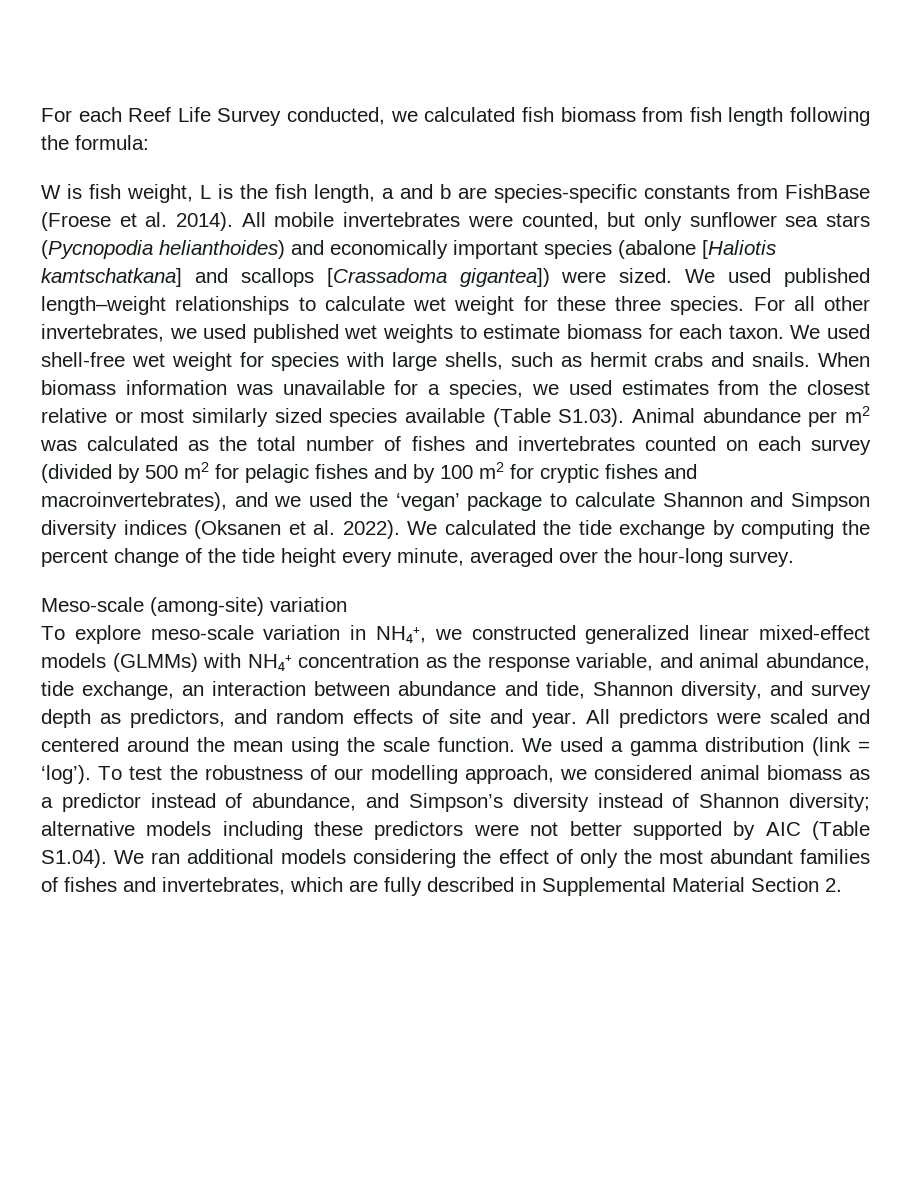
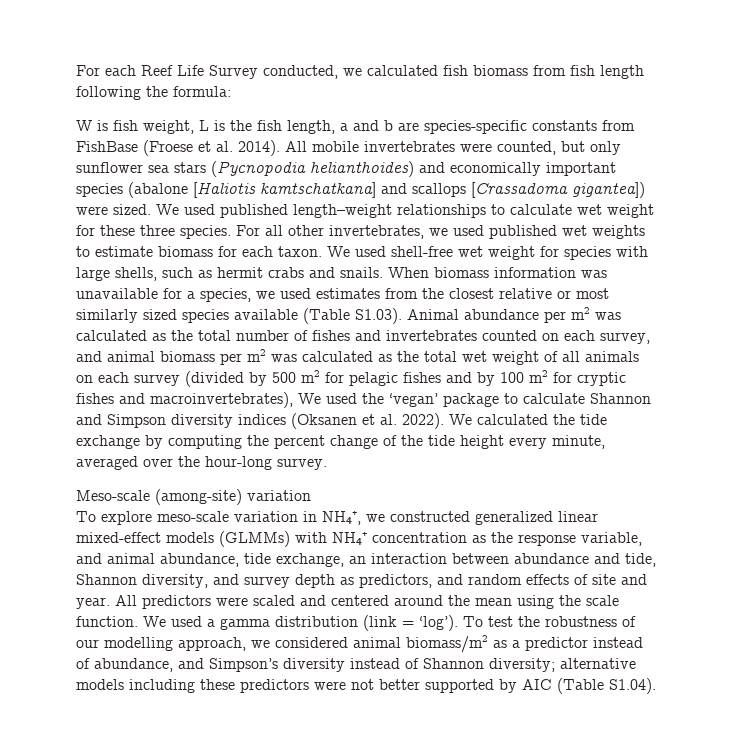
- When biomass information was unavailable for a species, we used estimates from the closest relative or most similarly sized species available (Table S1.03). Animal abundance per m2 was calculated as the total number of fishes and invertebrates counted on each survey (divided by 500 m2 for pelagic fishes and by 100 m2 for cryptic fishes and macroinvertebrates), and we used the ‘vegan’ package to calculate Shannon and Simpson diversity indices (Oksanen et al. 2022).
+ When biomass information was unavailable for a species, we used estimates from the closest relative or most similarly sized species available (Table S1.03). Animal abundance per m2 was calculated as the total number of fishes and invertebrates counted on each survey, and animal biomass per m2 was calculated as the total wet weight of all animals on each survey (divided by 500 m2 for pelagic fishes and by 100 m2 for cryptic fishes and macroinvertebrates), We used the ‘vegan’ package to calculate Shannon and Simpson diversity indices (Oksanen et al. 2022).
- To test the robustness of our modelling approach, we considered animal biomass as a predictor instead of abundance, and Simpson’s diversity instead of Shannon diversity; alternative models including these predictors were not better supported by AIC (Table S1.04). We ran additional models considering the effect of only the most abundant families of fishes and invertebrates, which are fully described in Supplemental Material Section 2.
+ To test the robustness of our modelling approach, we considered animal biomass/m2 as a predictor instead of abundance, and Simpson’s diversity instead of Shannon diversity; alternative models including these predictors were not better supported by AIC (Table S1.04).

